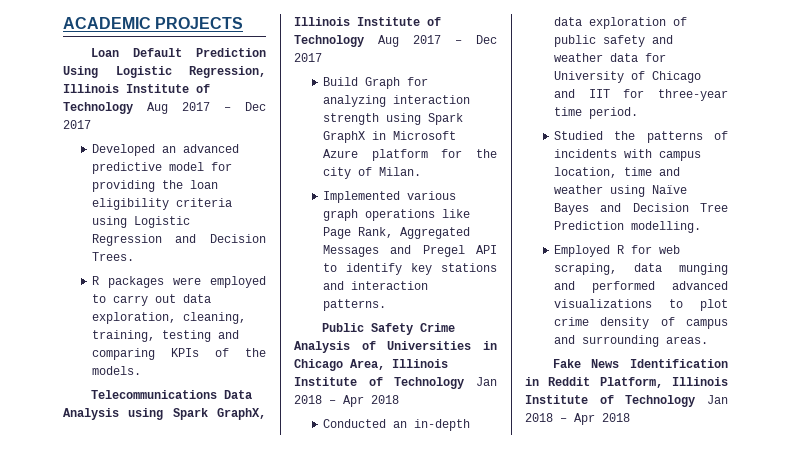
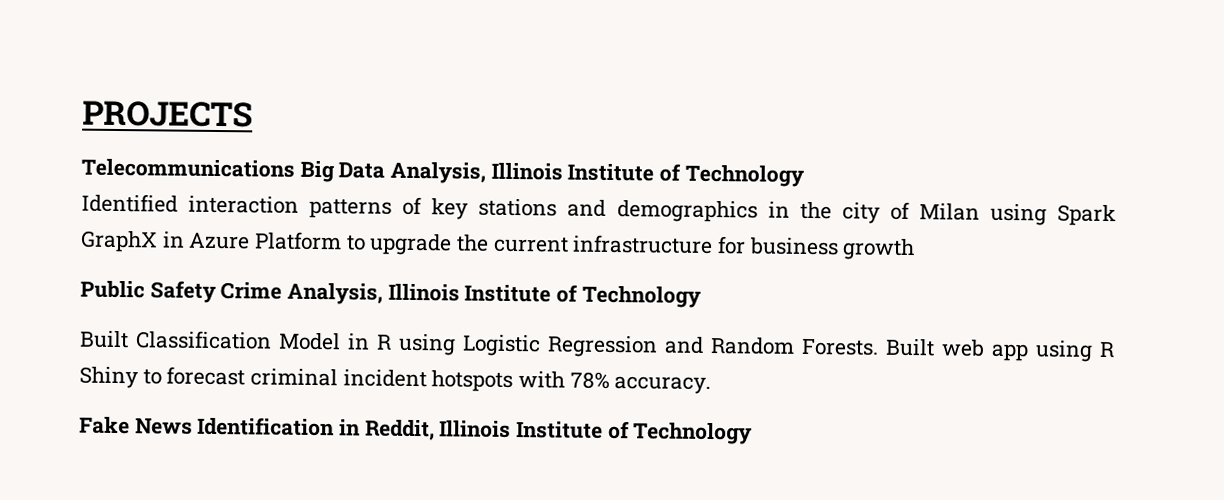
- ACADEMIC PROJECTS
+ PROJECTS
- Loan Default Prediction Using Logistic Regression, Illinois Institute of Technology Aug 2017 – Dec 2017
- Developed an advanced predictive model for providing the loan eligibility criteria using Logistic Regression and Decision Trees.
- R packages were employed to carry out data exploration, cleaning, training, testing and comparing KPIs of the models.
- Telecommunications Data Analysis using Spark GraphX, Illinois Institute of Technology Aug 2017 – Dec 2017
- Build Graph for analyzing interaction strength using Spark GraphX in Microsoft Azure platform for the city of Milan.
- Implemented various graph operations like Page Rank, Aggregated Messages and Pregel API to identify key stations and interaction patterns.
- Public Safety Crime Analysis of Universities in Chicago Area, Illinois Institute of Technology Jan 2018 – Apr 2018
- Conducted an in-depth data exploration of public safety and weather data for University of Chicago and IIT for three-year time period.
- Studied the patterns of incidents with campus location, time and weather using Naïve Bayes and Decision Tree Prediction modelling.
- Employed R for web scraping, data munging and performed advanced visualizations to plot crime density of campus and surrounding areas.
+ Telecommunications Big Data Analysis, Illinois Institute of Technology
+ Identified interaction patterns of key stations and demographics in the city of Milan using Spark GraphX in Azure Platform to upgrade the current infrastructure for business growth
+ Public Safety Crime Analysis, Illinois Institute of Technology
+ Built Classification Model in R using Logistic Regression and Random Forests. Built web app using R Shiny to forecast criminal incident hotspots with 78% accuracy.
- Fake News Identification in Reddit Platform, Illinois Institute of Technology Jan 2018 – Apr 2018
+ Fake News Identification in Reddit, Illinois Institute of Technology

